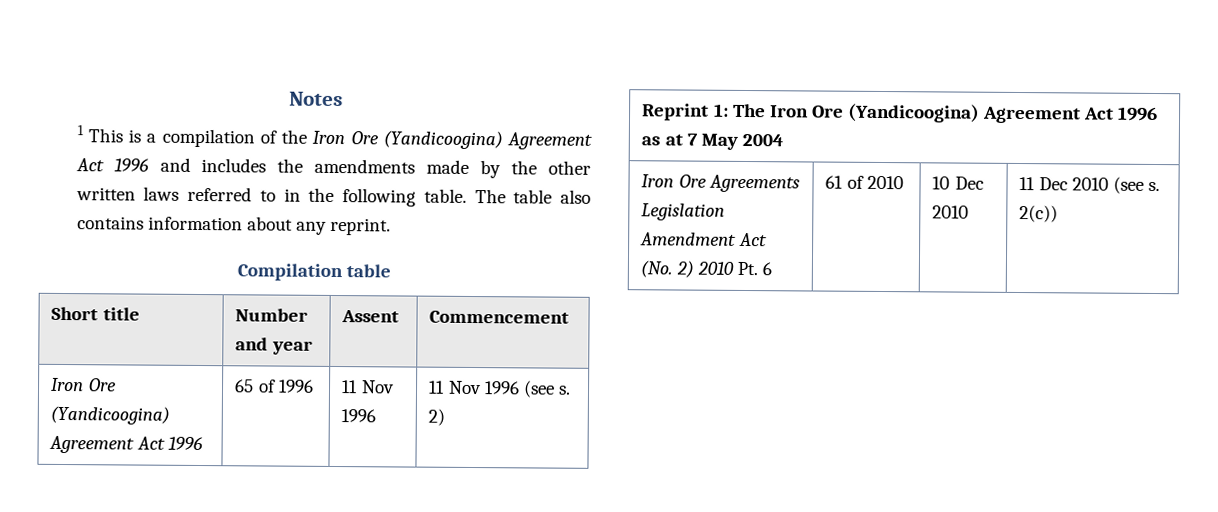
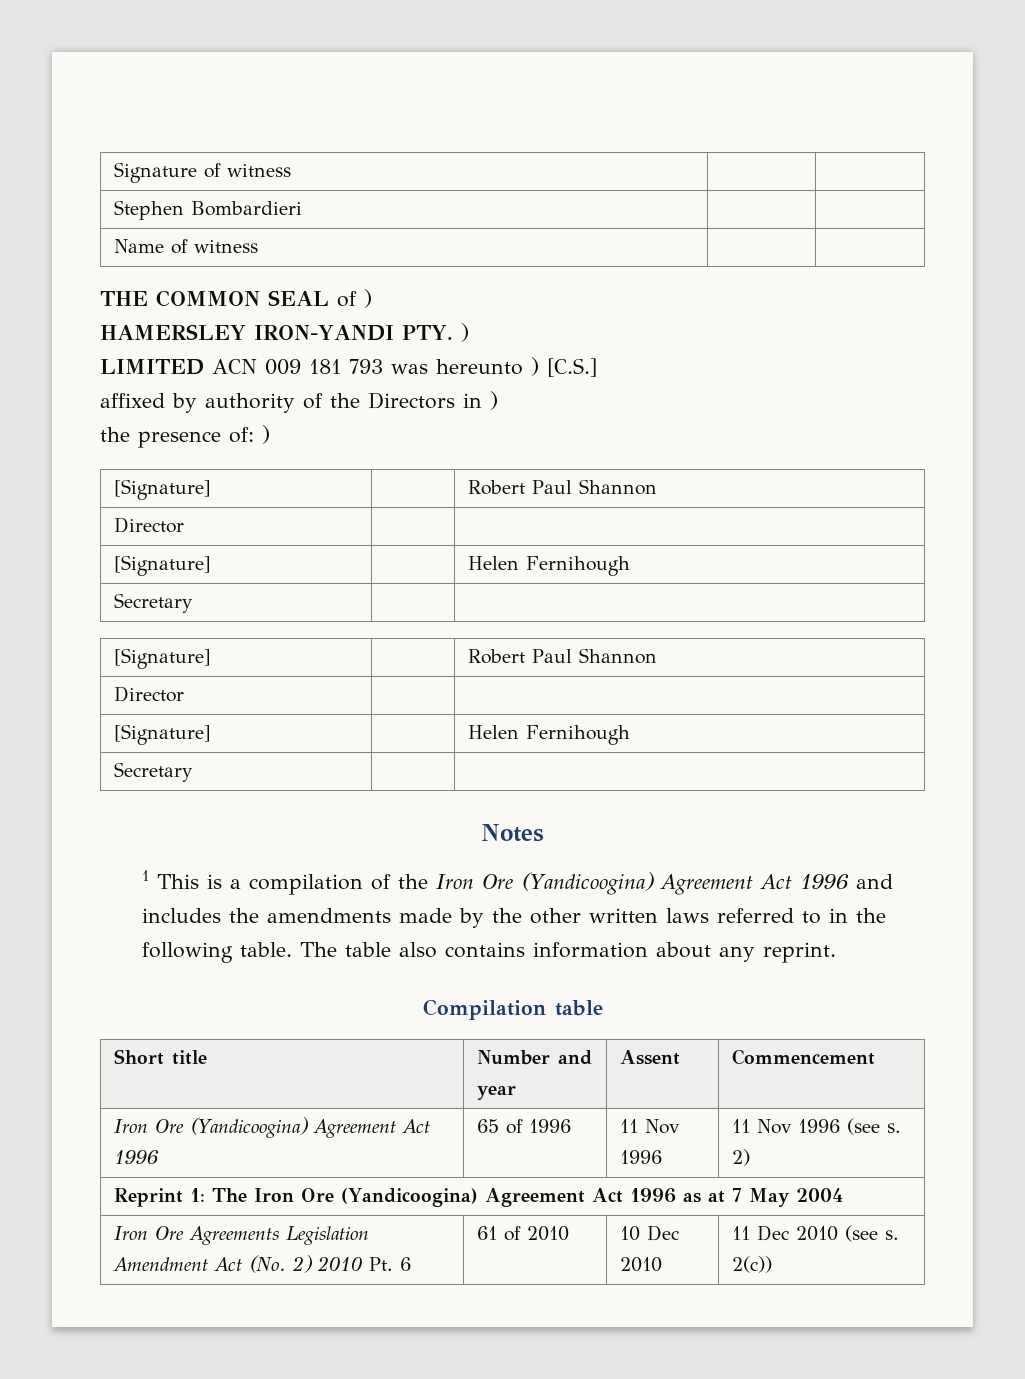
+ Signature of witness | |
+ Stephen Bombardieri | |
+ Name of witness | |
+ THE COMMON SEAL of )
+ HAMERSLEY IRON-YANDI PTY. )
+ LIMITED ACN 009 181 793 was hereunto ) [C.S.]
+ affixed by authority of the Directors in )
+ the presence of: )
+ [Signature] | | Robert Paul Shannon
+ Director | |
+ [Signature] | | Helen Fernihough
+ Secretary | |
+ [Signature] | | Robert Paul Shannon
+ Director | |
+ [Signature] | | Helen Fernihough
+ Secretary | |

